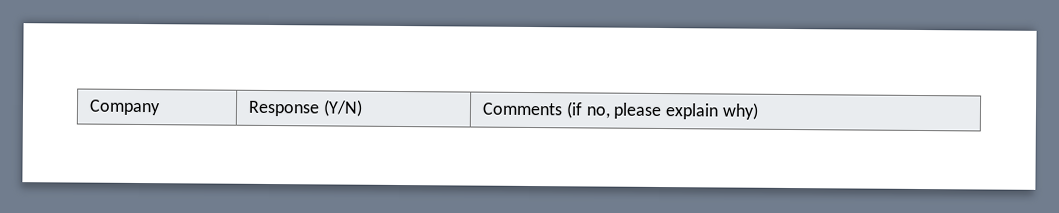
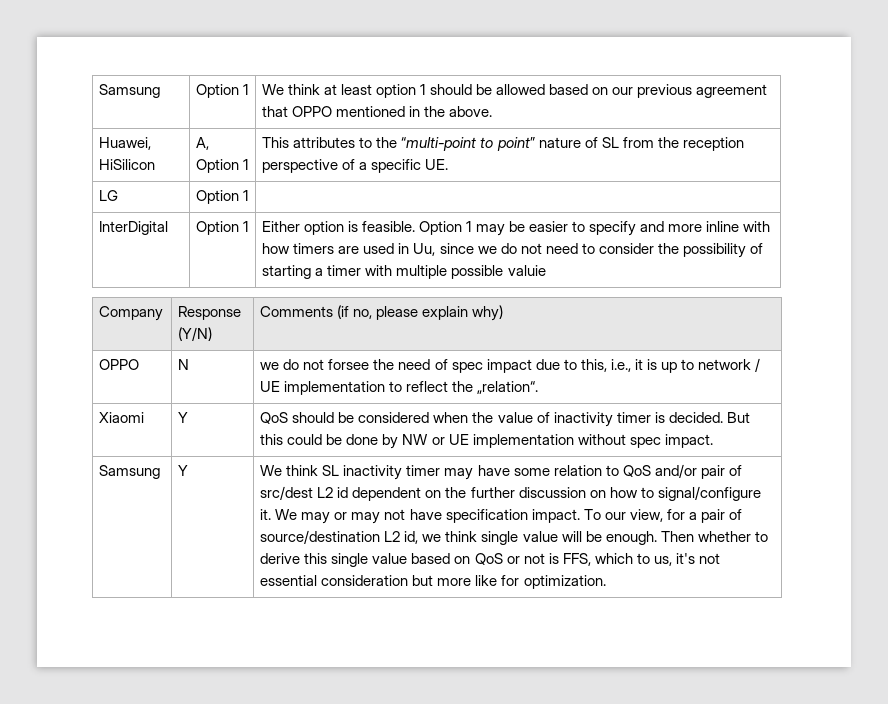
+ Samsung | Option 1 | We think at least option 1 should be allowed based on our previous agreement that OPPO mentioned in the above.
+ Huawei, HiSilicon | A, Option 1 | This attributes to the “multi-point to point” nature of SL from the reception perspective of a specific UE.
+ LG | Option 1 |
+ InterDigital | Option 1 | Either option is feasible. Option 1 may be easier to specify and more inline with how timers are used in Uu, since we do not need to consider the possibility of starting a timer with multiple possible valuie
+ OPPO | N | we do not forsee the need of spec impact due to this, i.e., it is up to network / UE implementation to reflect the „relation“.
+ Xiaomi | Y | QoS should be considered when the value of inactivity timer is decided. But this could be done by NW or UE implementation without spec impact.
+ Samsung | Y | We think SL inactivity timer may have some relation to QoS and/or pair of src/dest L2 id dependent on the further discussion on how to signal/configure it. We may or may not have specification impact. To our view, for a pair of source/destination L2 id, we think single value will be enough. Then whether to derive this single value based on QoS or not is FFS, which to us, it's not essential consideration but more like for optimization.

